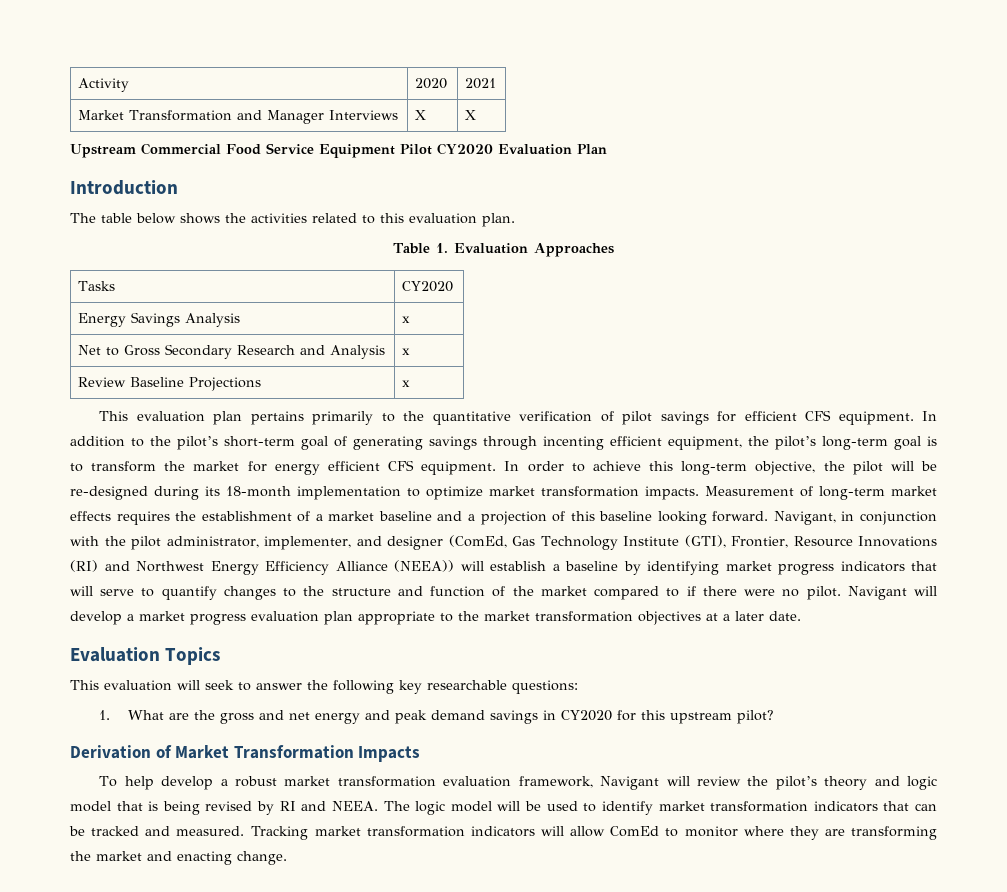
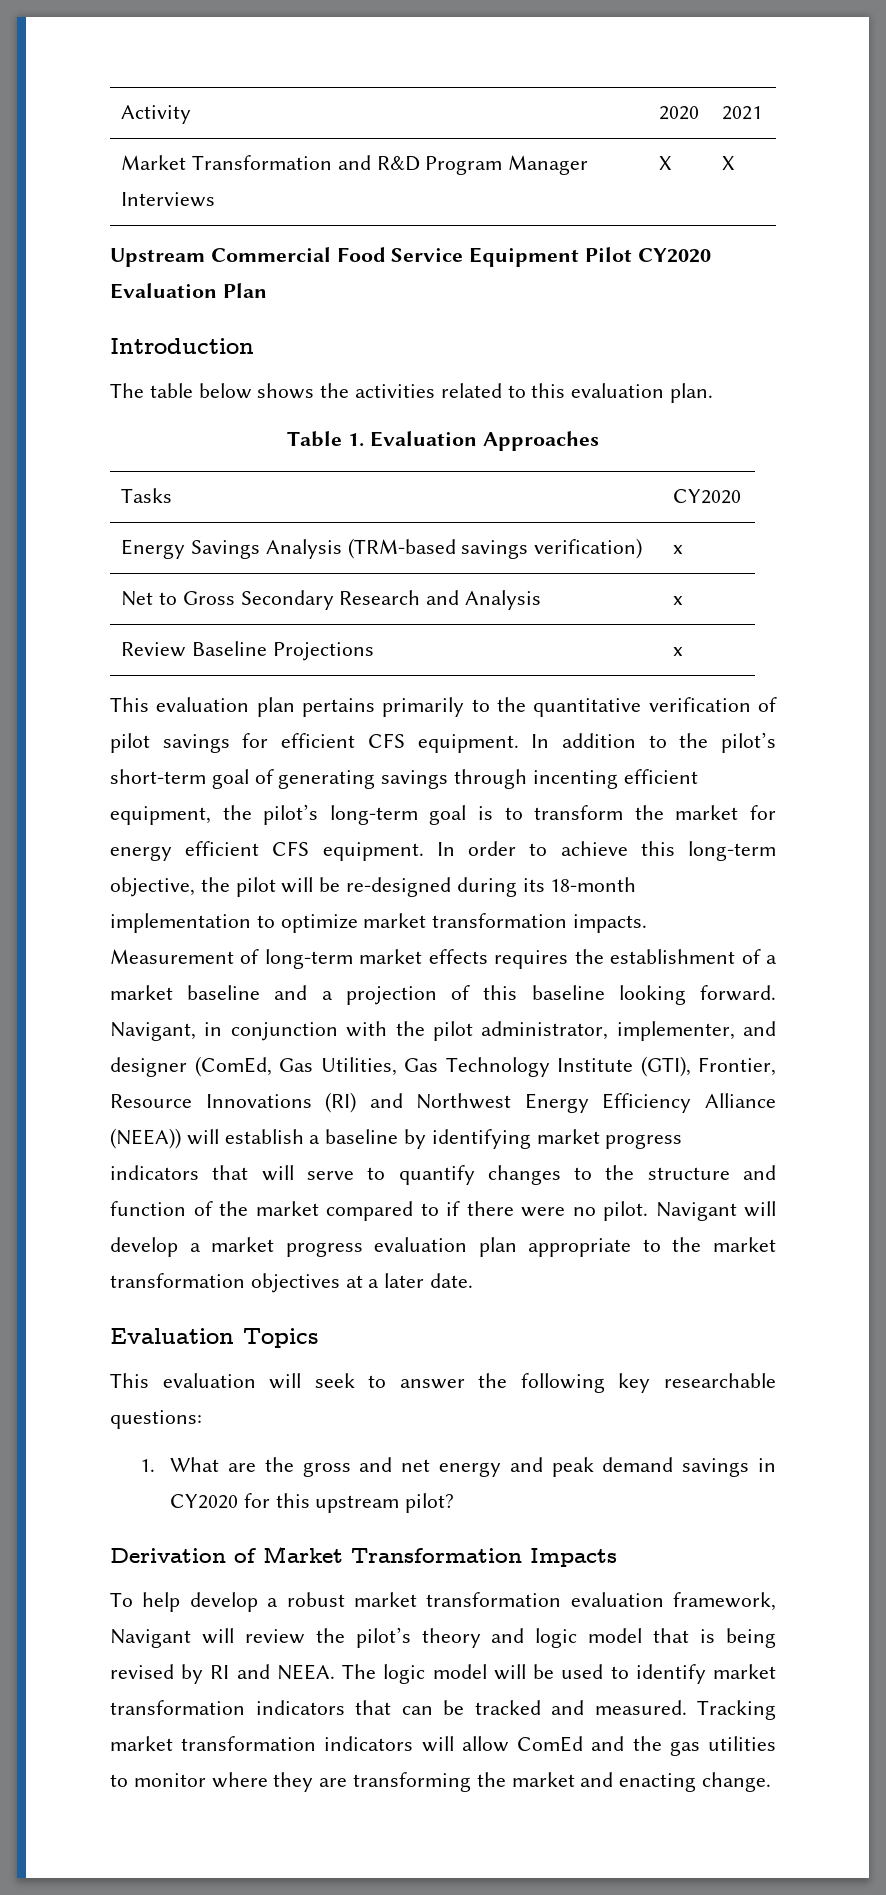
- Market Transformation and Manager Interviews | X | X
+ Market Transformation and R&D Program Manager Interviews | X | X
- Energy Savings Analysis | x
+ Energy Savings Analysis (TRM-based savings verification) | x
- Navigant, in conjunction with the pilot administrator, implementer, and designer (ComEd, Gas Technology Institute (GTI), Frontier, Resource Innovations (RI) and Northwest Energy Efficiency Alliance (NEEA)) will establish a baseline by identifying market progress indicators that will serve to quantify changes to the structure and function of the market compared to if there were no pilot.
+ Navigant, in conjunction with the pilot administrator, implementer, and designer (ComEd, Gas Utilities, Gas Technology Institute (GTI), Frontier, Resource Innovations (RI) and Northwest Energy Efficiency Alliance (NEEA)) will establish a baseline by identifying market progress indicators that will serve to quantify changes to the structure and function of the market compared to if there were no pilot.
- Tracking market transformation indicators will allow ComEd to monitor where they are transforming the market and enacting change.
+ Tracking market transformation indicators will allow ComEd and the gas utilities to monitor where they are transforming the market and enacting change.

